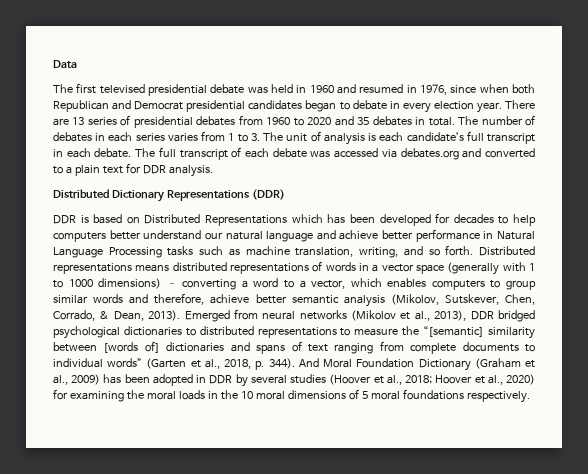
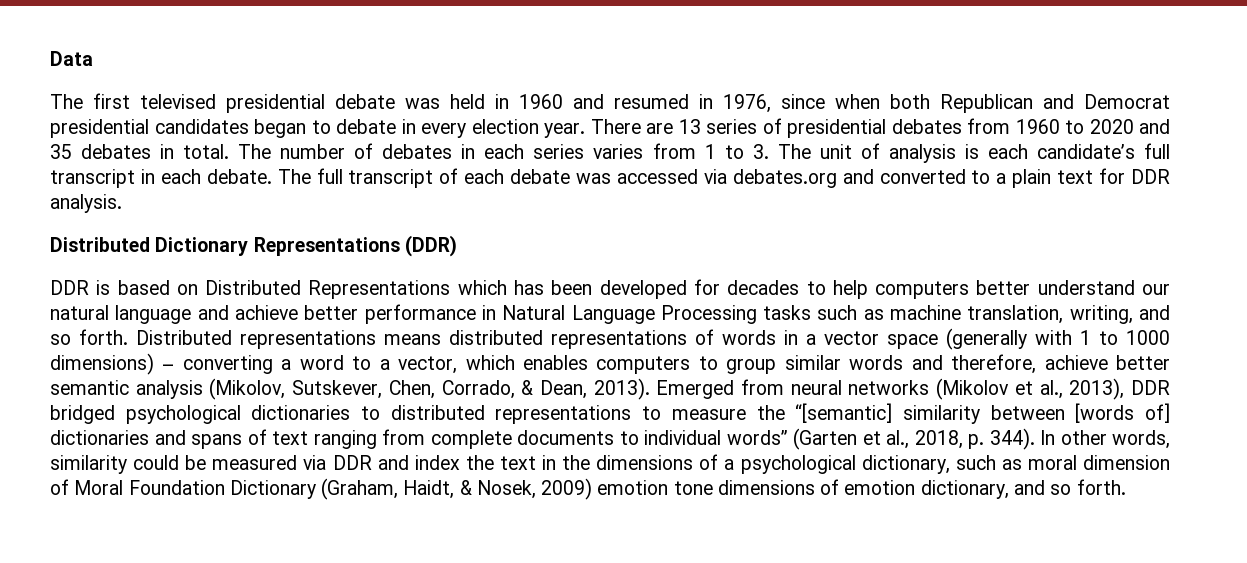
- And Moral Foundation Dictionary (Graham et al., 2009) has been adopted in DDR by several studies (Hoover et al., 2018; Hoover et al., 2020) for examining the moral loads in the 10 moral dimensions of 5 moral foundations respectively.
+ In other words, similarity could be measured via DDR and index the text in the dimensions of a psychological dictionary, such as moral dimension of Moral Foundation Dictionary (Graham, Haidt, & Nosek, 2009) emotion tone dimensions of emotion dictionary, and so forth.

